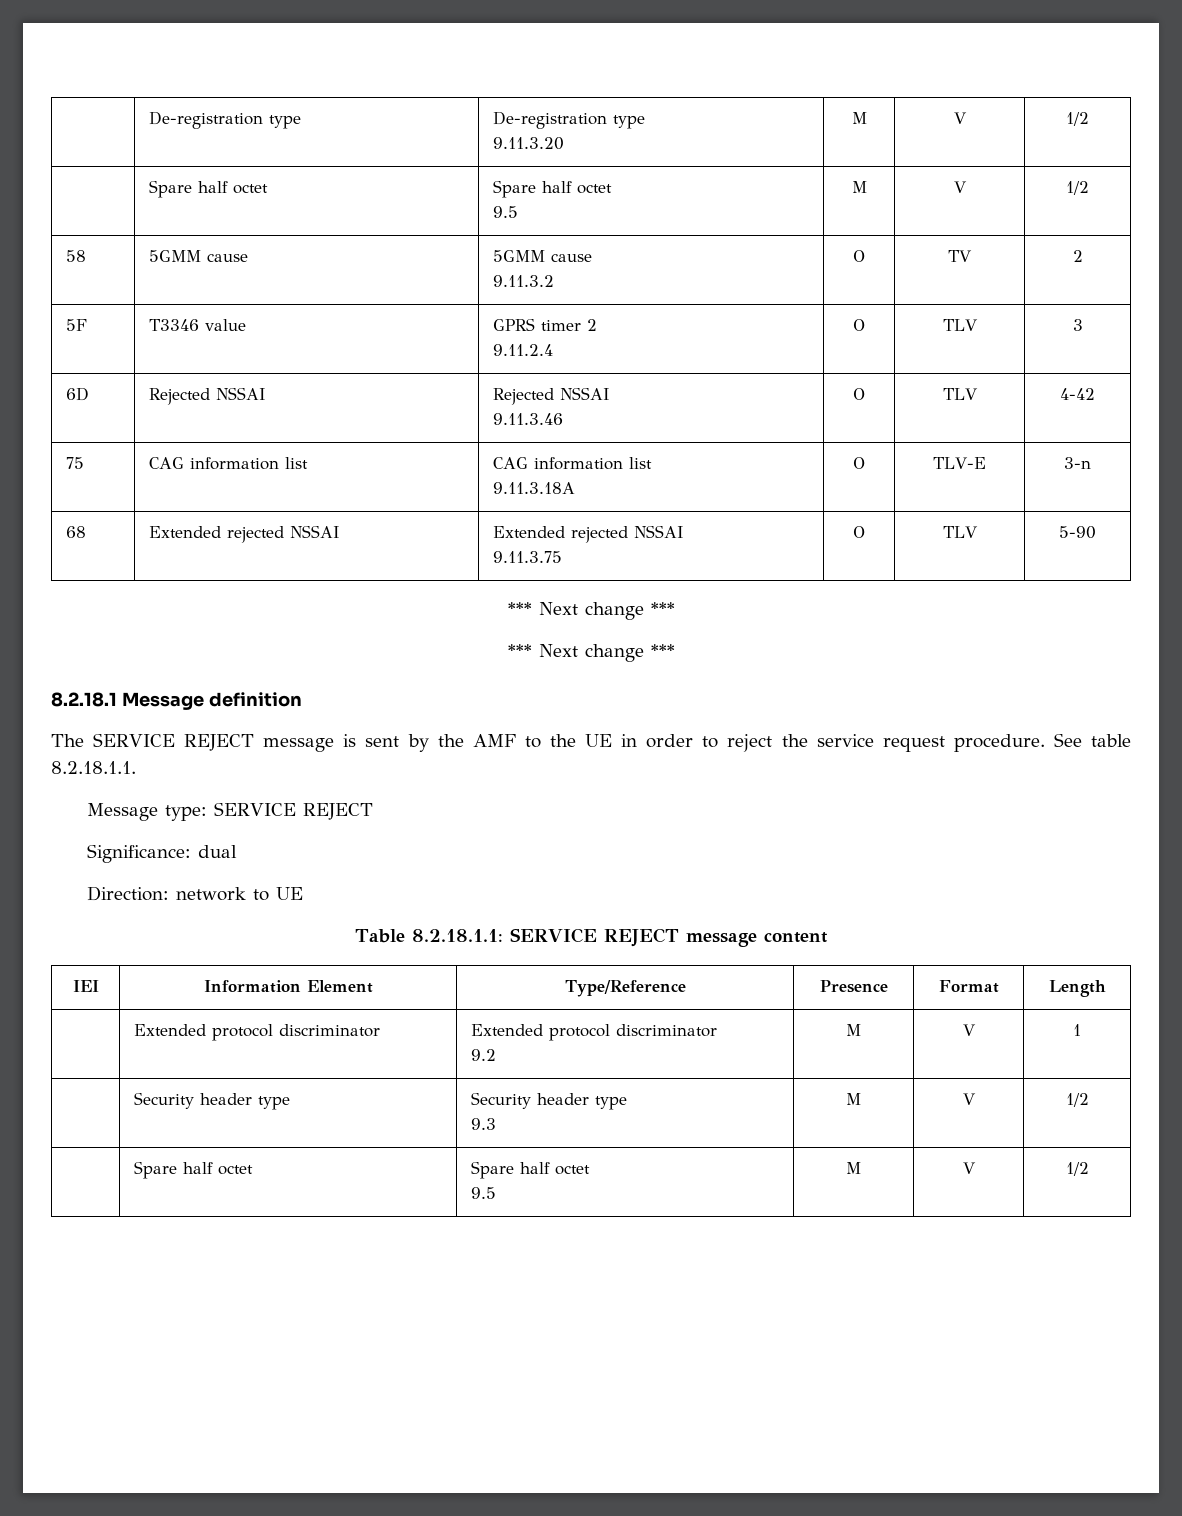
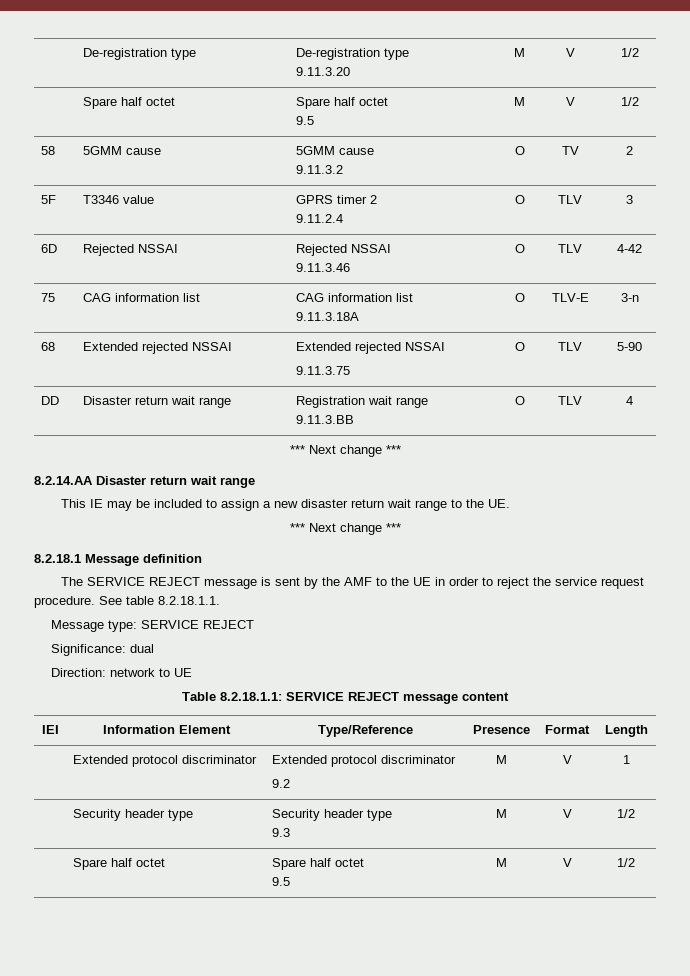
  68 | Extended rejected NSSAI | Extended rejected NSSAI
  9.11.3.75 | O | TLV | 5-90
+ DD | Disaster return wait range | Registration wait range
+ 9.11.3.BB | O | TLV | 4
  *** Next change ***
+ 8.2.14.AA Disaster return wait range
+ This IE may be included to assign a new disaster return wait range to the UE.

